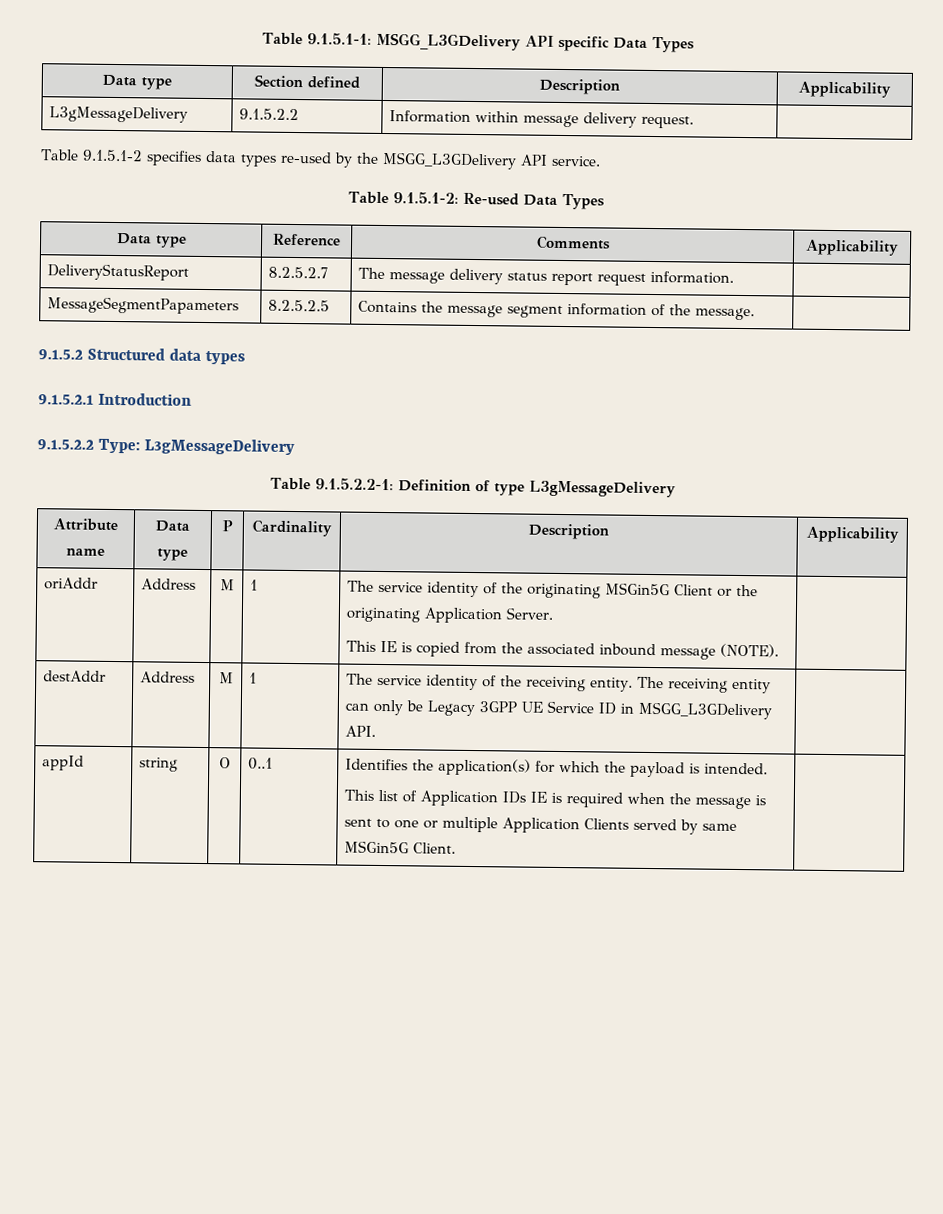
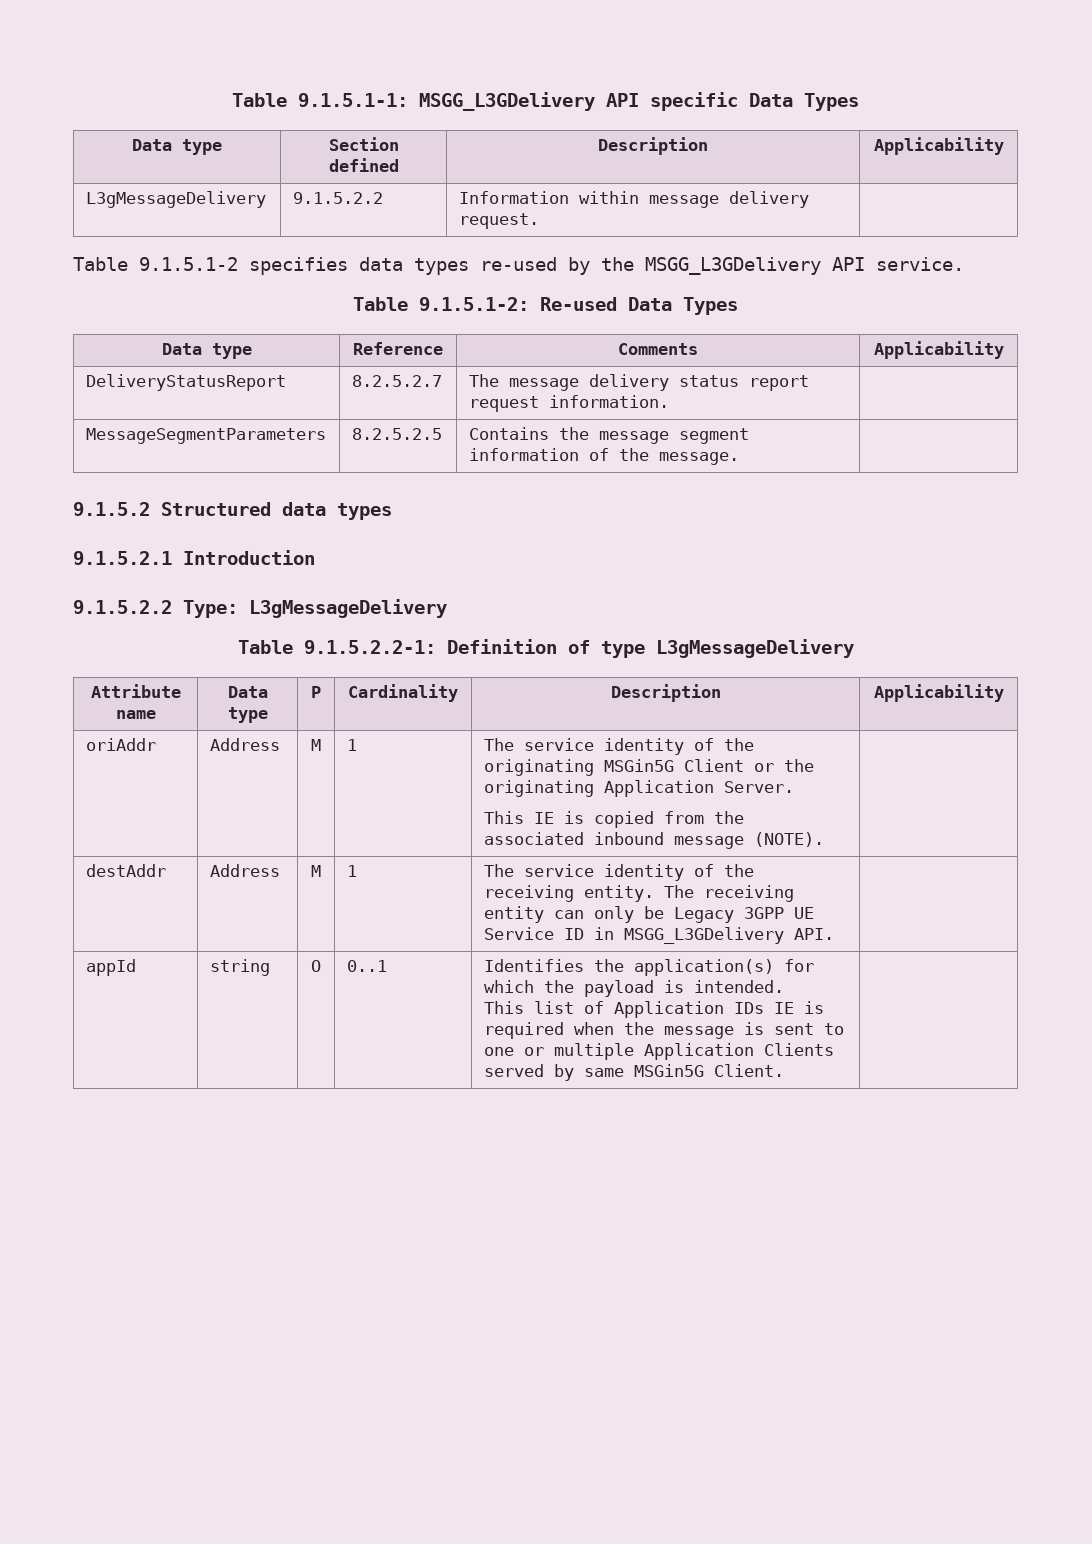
- MessageSegmentPapameters | 8.2.5.2.5 | Contains the message segment information of the message. |
+ MessageSegmentParameters | 8.2.5.2.5 | Contains the message segment information of the message. |

